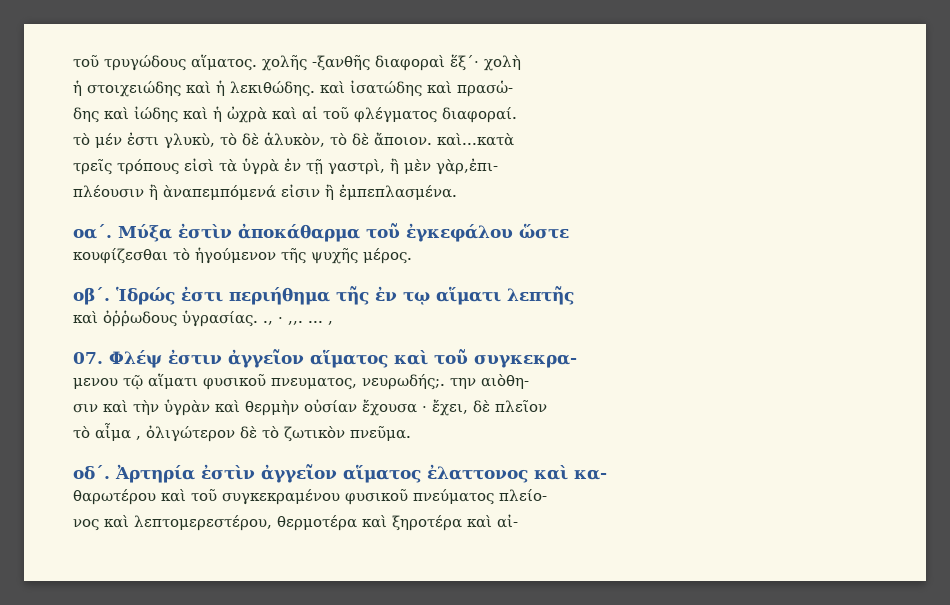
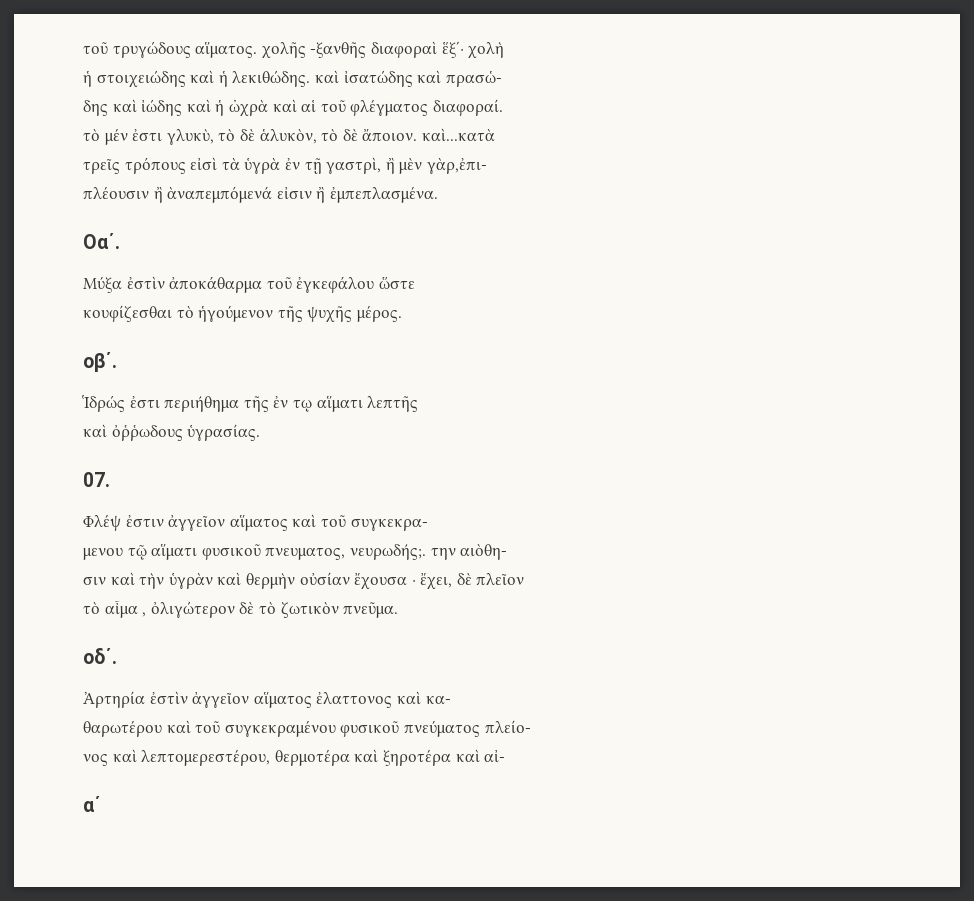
- οα΄. Μύξα ἐστὶν ἀποκάθαρμα τοῦ ἐγκεφάλου ὥστε
+ Οα΄.
+ Μύξα ἐστὶν ἀποκάθαρμα τοῦ ἐγκεφάλου ὥστε
- οβ΄. Ἱδρώς ἐστι περιήθημα τῆς ἐν τῳ αἵματι λεπτῆς
+ οβ΄.
+ Ἱδρώς ἐστι περιήθημα τῆς ἐν τῳ αἵματι λεπτῆς
- καὶ ὀῥῥωδους ὑγρασίας. ., · ,,. ... ,
+ καὶ ὀῥῥωδους ὑγρασίας.
- 07. Φλέψ ἐστιν ἀγγεῖον αἵματος καὶ τοῦ συγκεκρα-
+ 07.
+ Φλέψ ἐστιν ἀγγεῖον αἵματος καὶ τοῦ συγκεκρα-
- οδ΄. Ἀρτηρία ἐστὶν ἀγγεῖον αἵματος ἐλαττονος καὶ κα-
+ οδ΄.
+ Ἀρτηρία ἐστὶν ἀγγεῖον αἵματος ἐλαττονος καὶ κα-
+ α΄

